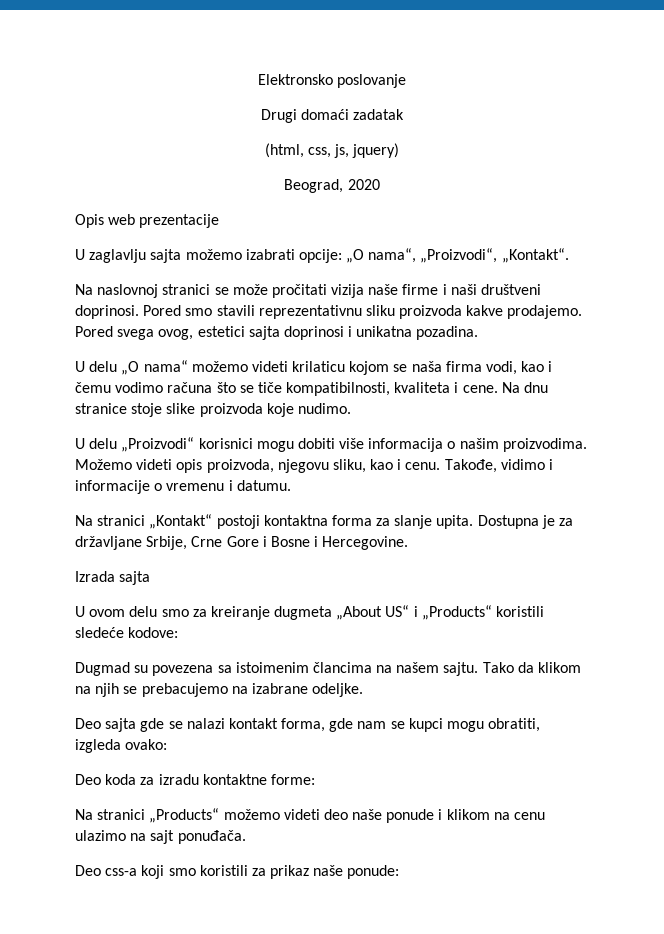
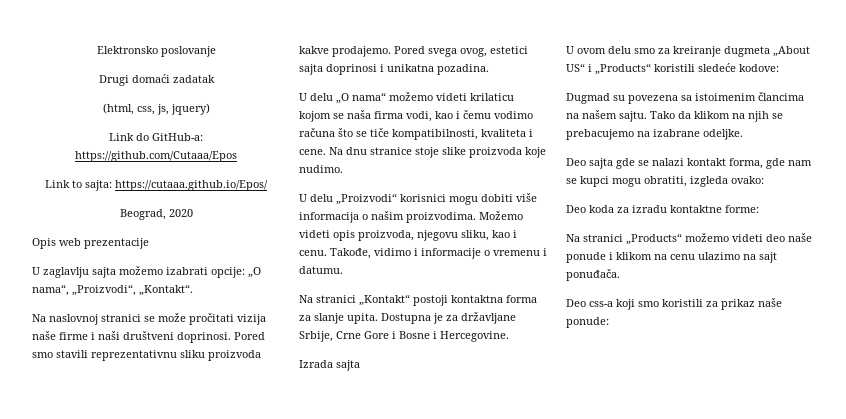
+ Link do GitHub-a: https://github.com/Cutaaa/Epos
+ Link to sajta: https://cutaaa.github.io/Epos/

